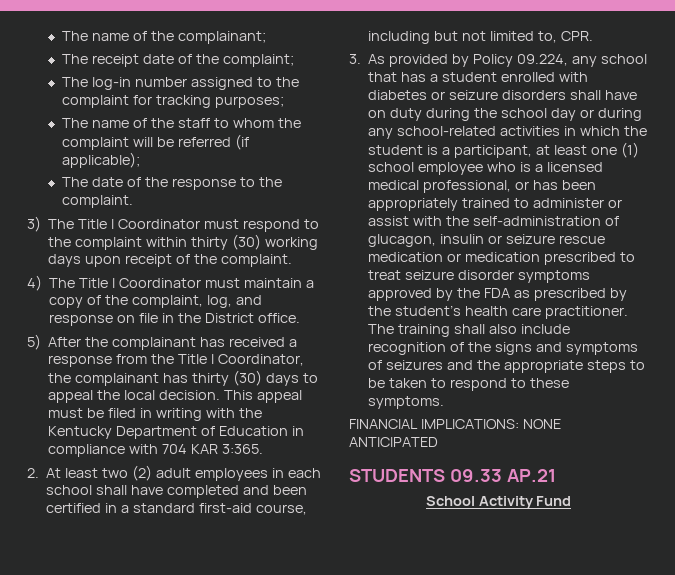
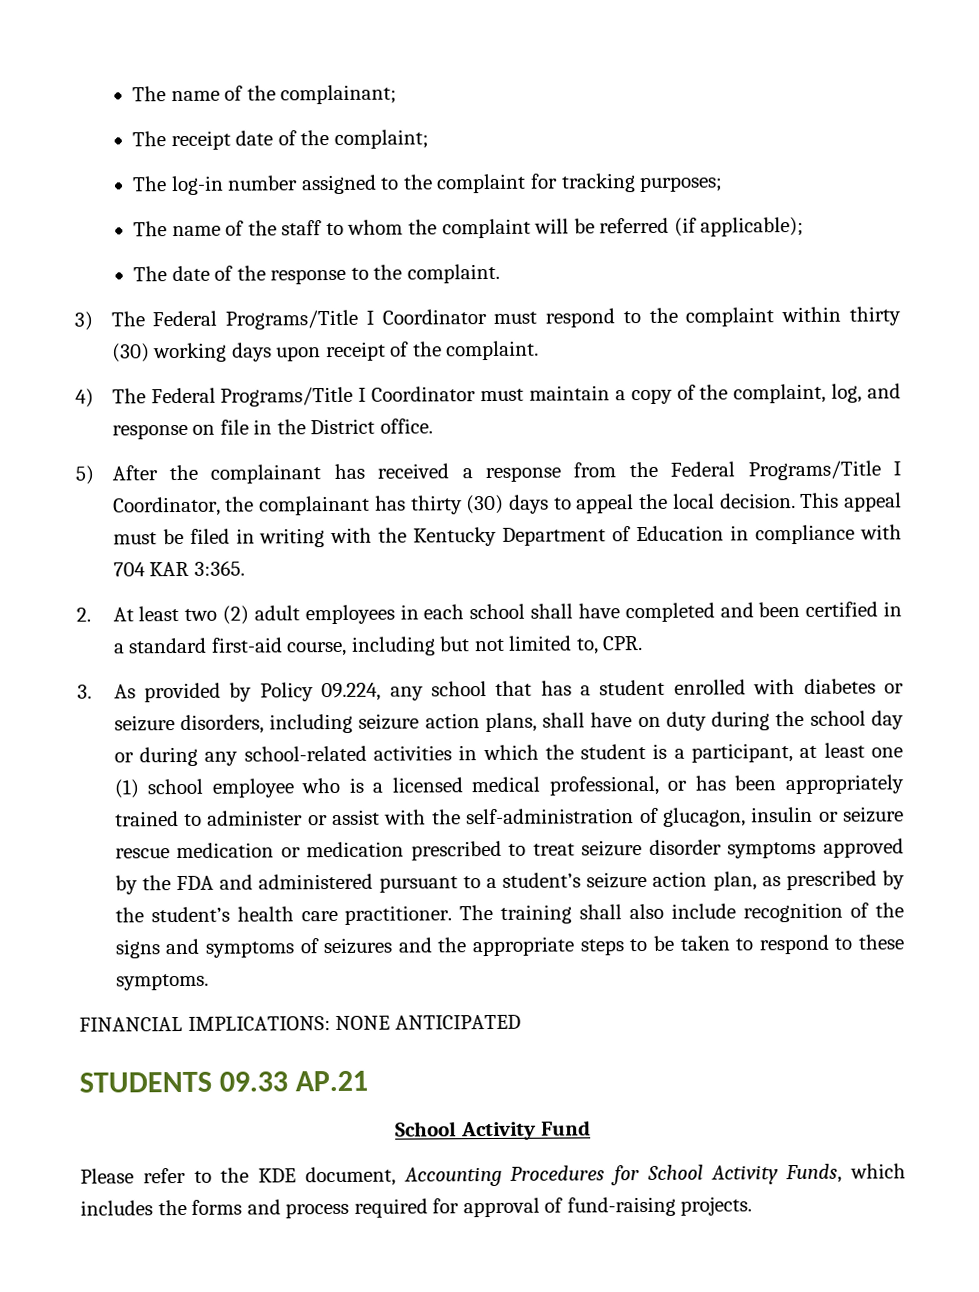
- 3) The Title I Coordinator must respond to the complaint within thirty (30) working days upon receipt of the complaint.
+ 3) The Federal Programs/Title I Coordinator must respond to the complaint within thirty (30) working days upon receipt of the complaint.
- 4) The Title I Coordinator must maintain a copy of the complaint, log, and response on file in the District office.
+ 4) The Federal Programs/Title I Coordinator must maintain a copy of the complaint, log, and response on file in the District office.
- 5) After the complainant has received a response from the Title I Coordinator, the complainant has thirty (30) days to appeal the local decision.
+ 5) After the complainant has received a response from the Federal Programs/Title I Coordinator, the complainant has thirty (30) days to appeal the local decision.
- 3. As provided by Policy 09.224, any school that has a student enrolled with diabetes or seizure disorders shall have on duty during the school day or during any school-related activities in which the student is a participant, at least one (1) school employee who is a licensed medical professional, or has been appropriately trained to administer or assist with the self-administration of glucagon, insulin or seizure rescue medication or medication prescribed to treat seizure disorder symptoms approved by the FDA as prescribed by the student’s health care practitioner.
+ 3. As provided by Policy 09.224, any school that has a student enrolled with diabetes or seizure disorders, including seizure action plans, shall have on duty during the school day or during any school-related activities in which the student is a participant, at least one (1) school employee who is a licensed medical professional, or has been appropriately trained to administer or assist with the self-administration of glucagon, insulin or seizure rescue medication or medication prescribed to treat seizure disorder symptoms approved by the FDA and administered pursuant to a student’s seizure action plan, as prescribed by the student’s health care practitioner.
+ Please refer to the KDE document, Accounting Procedures for School Activity Funds, which includes the forms and process required for approval of fund-raising projects.

